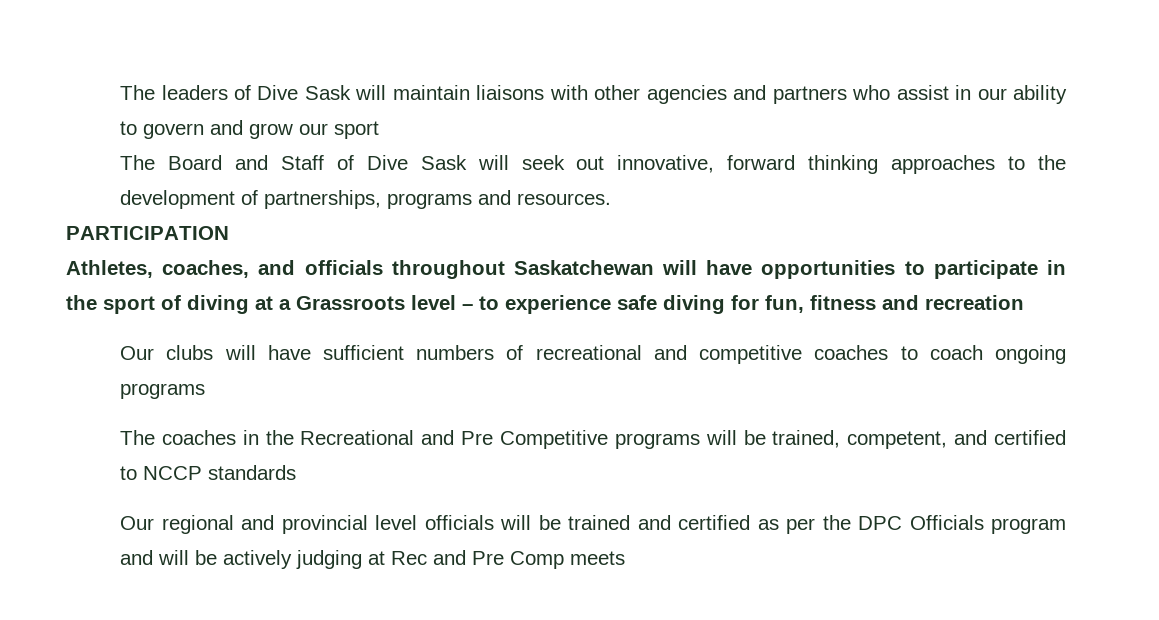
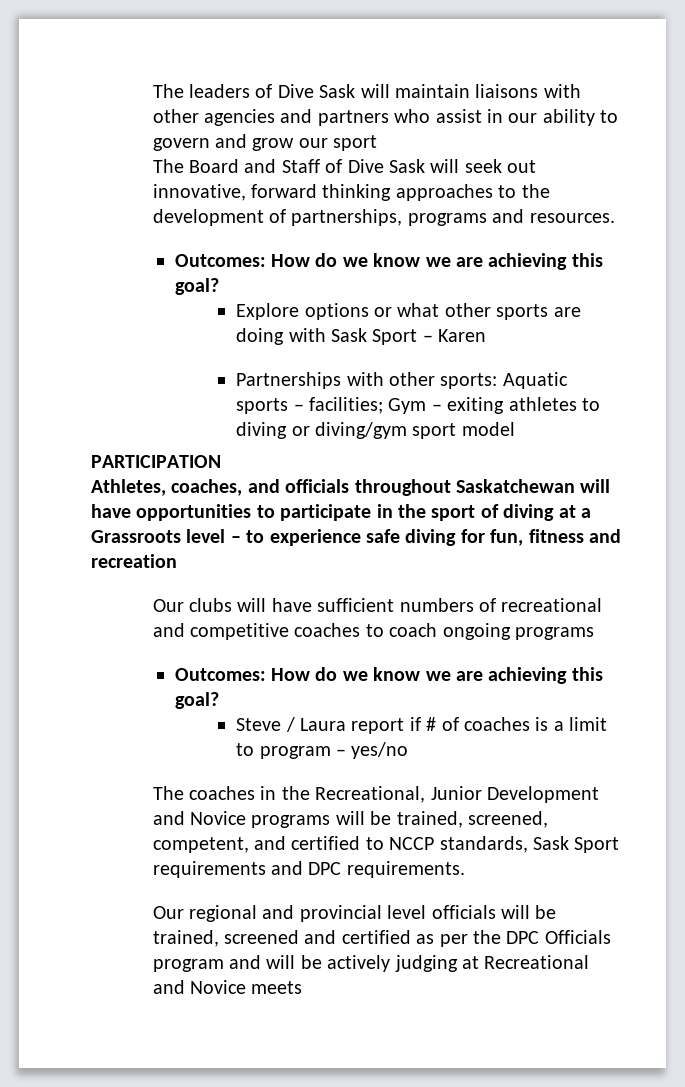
  The Board and Staff of Dive Sask will seek out innovative, forward thinking approaches to the development of partnerships, programs and resources.
+ Outcomes: How do we know we are achieving this goal?
+ Explore options or what other sports are doing with Sask Sport – Karen
+ Partnerships with other sports: Aquatic sports – facilities; Gym – exiting athletes to diving or diving/gym sport model
  Our clubs will have sufficient numbers of recreational and competitive coaches to coach ongoing programs
+ Outcomes: How do we know we are achieving this goal?
+ Steve / Laura report if # of coaches is a limit to program – yes/no
- The coaches in the Recreational and Pre Competitive programs will be trained, competent, and certified to NCCP standards
+ The coaches in the Recreational, Junior Development and Novice programs will be trained, screened, competent, and certified to NCCP standards, Sask Sport requirements and DPC requirements.
- Our regional and provincial level officials will be trained and certified as per the DPC Officials program and will be actively judging at Rec and Pre Comp meets
+ Our regional and provincial level officials will be trained, screened and certified as per the DPC Officials program and will be actively judging at Recreational and Novice meets

